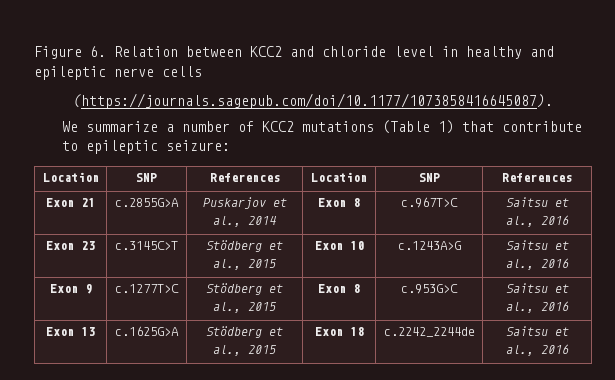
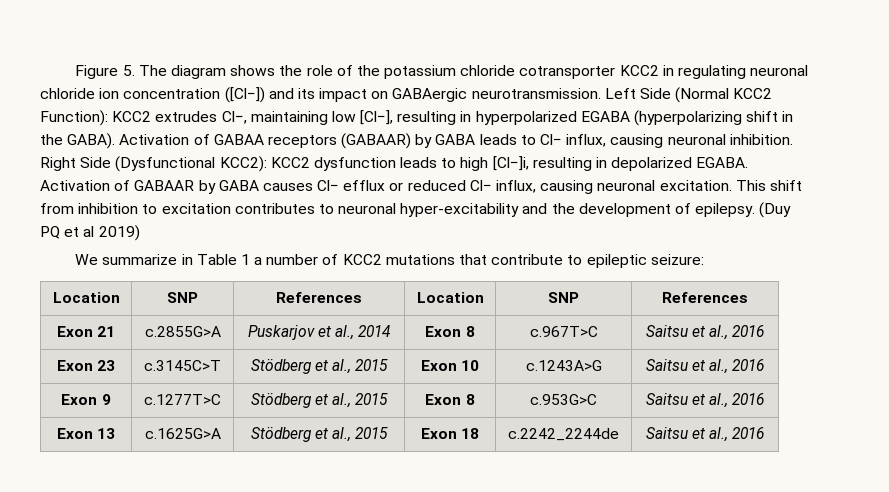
- Figure 6. Relation between KCC2 and chloride level in healthy and epileptic nerve cells
- (https://journals.sagepub.com/doi/10.1177/1073858416645087).
+ Figure 5. The diagram shows the role of the potassium chloride cotransporter KCC2 in regulating neuronal chloride ion concentration ([Cl−]) and its impact on GABAergic neurotransmission. Left Side (Normal KCC2 Function): KCC2 extrudes Cl−, maintaining low [Cl−], resulting in hyperpolarized EGABA (hyperpolarizing shift in the GABA). Activation of GABAA receptors (GABAAR) by GABA leads to Cl− influx, causing neuronal inhibition. Right Side (Dysfunctional KCC2): KCC2 dysfunction leads to high [Cl−]i, resulting in depolarized EGABA. Activation of GABAAR by GABA causes Cl− efflux or reduced Cl− influx, causing neuronal excitation. This shift from inhibition to excitation contributes to neuronal hyper-excitability and the development of epilepsy. (Duy PQ et al 2019)
- We summarize a number of KCC2 mutations (Table 1) that contribute to epileptic seizure:
+ We summarize in Table 1 a number of KCC2 mutations that contribute to epileptic seizure:

